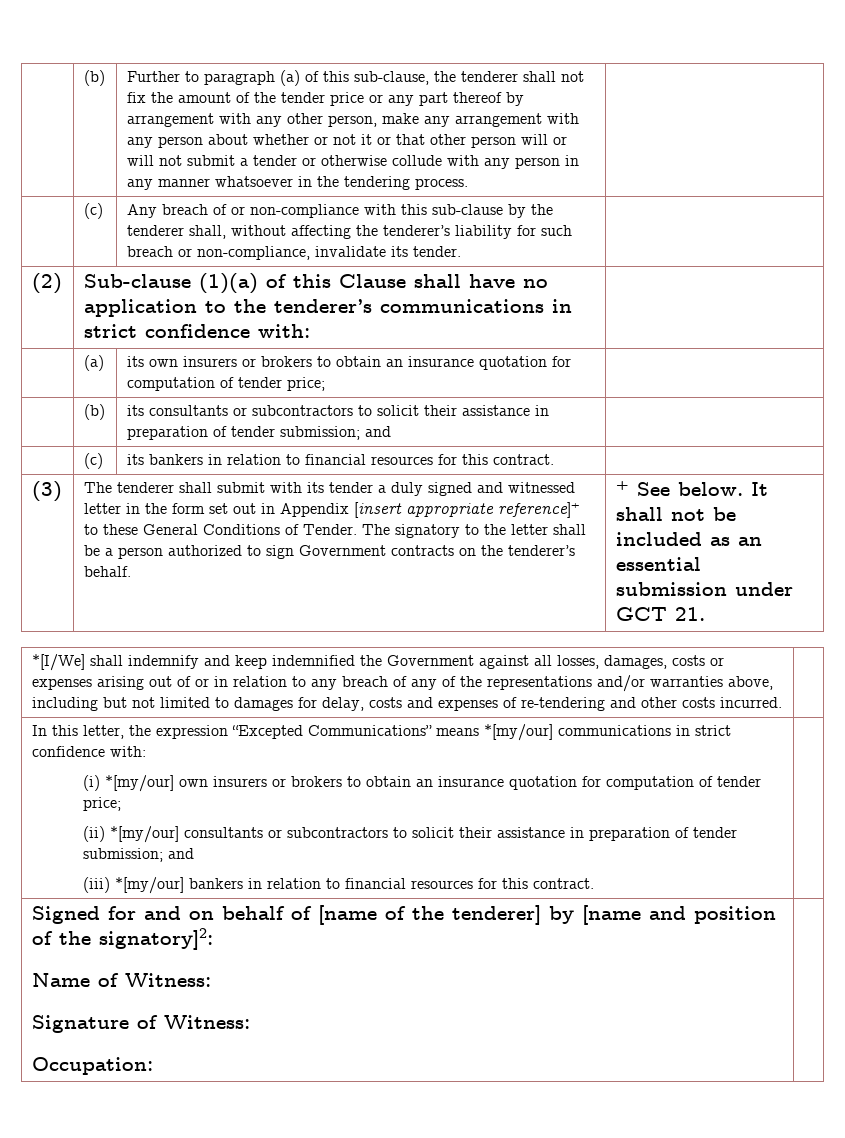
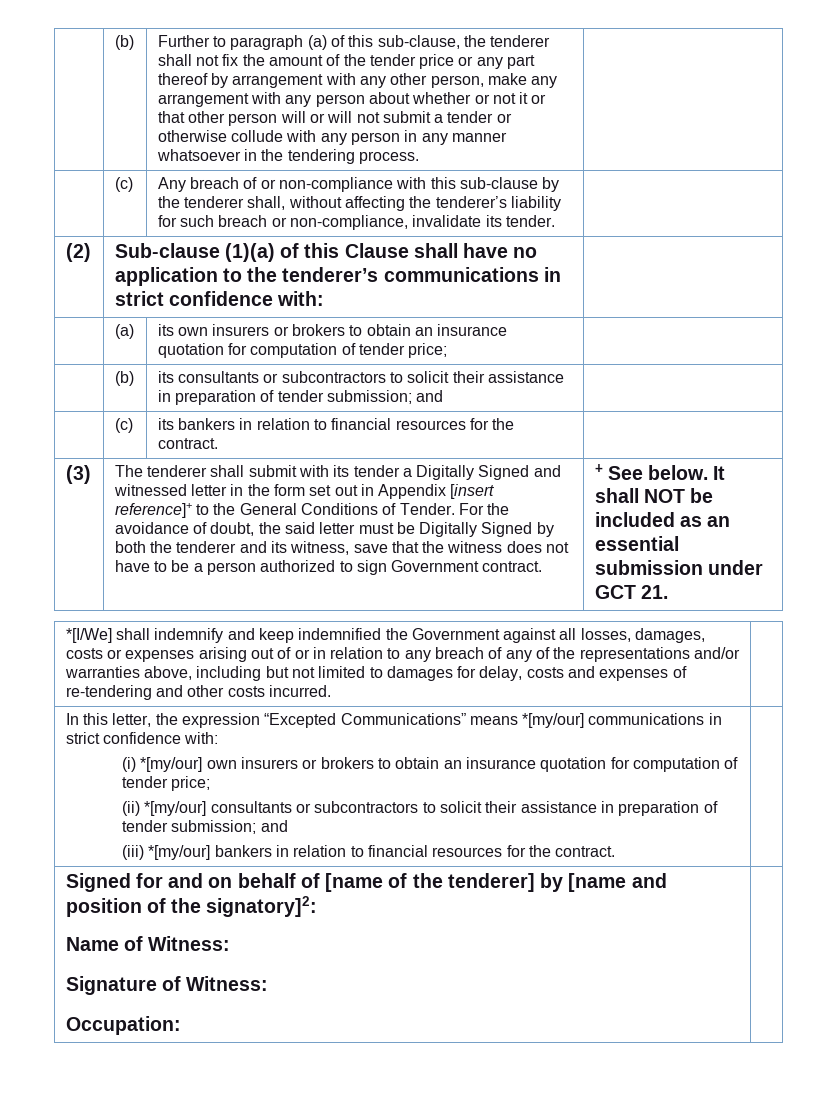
- | (c) | its bankers in relation to financial resources for this contract. |
+ | (c) | its bankers in relation to financial resources for the contract. |
- The tenderer shall submit with its tender a duly signed and witnessed letter in the form set out in Appendix [insert appropriate reference]+ to these General Conditions of Tender.
+ The tenderer shall submit with its tender a Digitally Signed and witnessed letter in the form set out in Appendix [insert reference]+ to the General Conditions of Tender.
- The signatory to the letter shall be a person authorized to sign Government contracts on the tenderer’s behalf.
+ For the avoidance of doubt, the said letter must be Digitally Signed by both the tenderer and its witness, save that the witness does not have to be a person authorized to sign Government contract.
- It shall not be included as an essential submission under GCT 21.
+ It shall NOT be included as an essential submission under GCT 21.
- (iii) *[my/our] bankers in relation to financial resources for this contract.
+ (iii) *[my/our] bankers in relation to financial resources for the contract.

